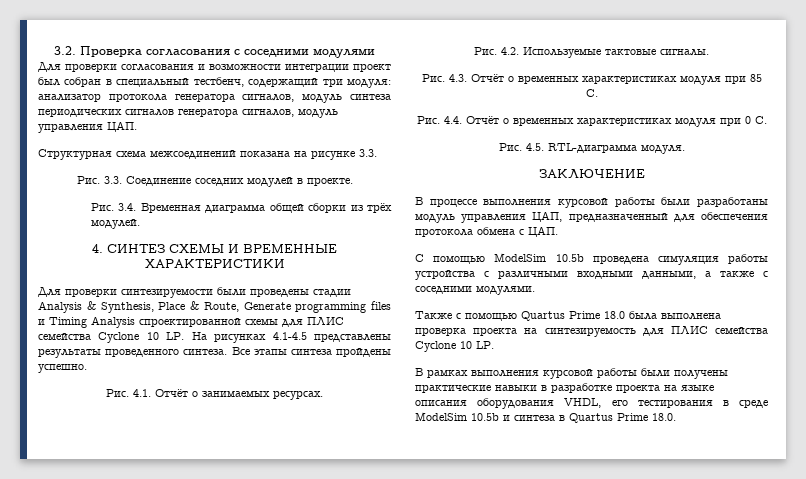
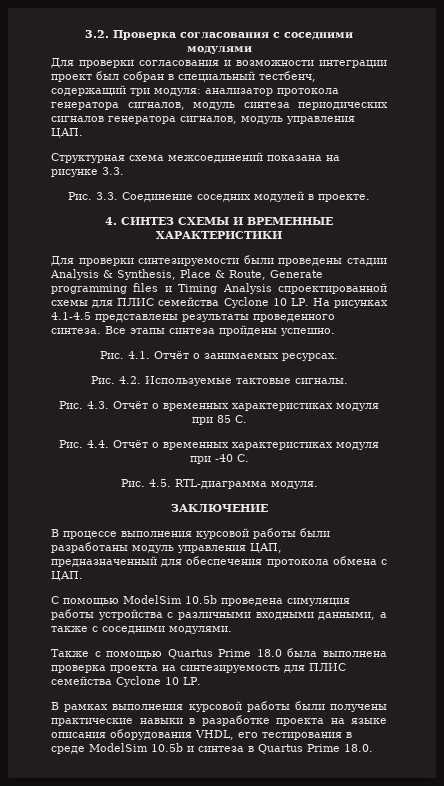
- Рис. 3.4. Временная диаграмма общей сборки из трёх модулей.
- Рис. 4.4. Отчёт о временных характеристиках модуля при 0 С.
+ Рис. 4.4. Отчёт о временных характеристиках модуля при -40 С.

